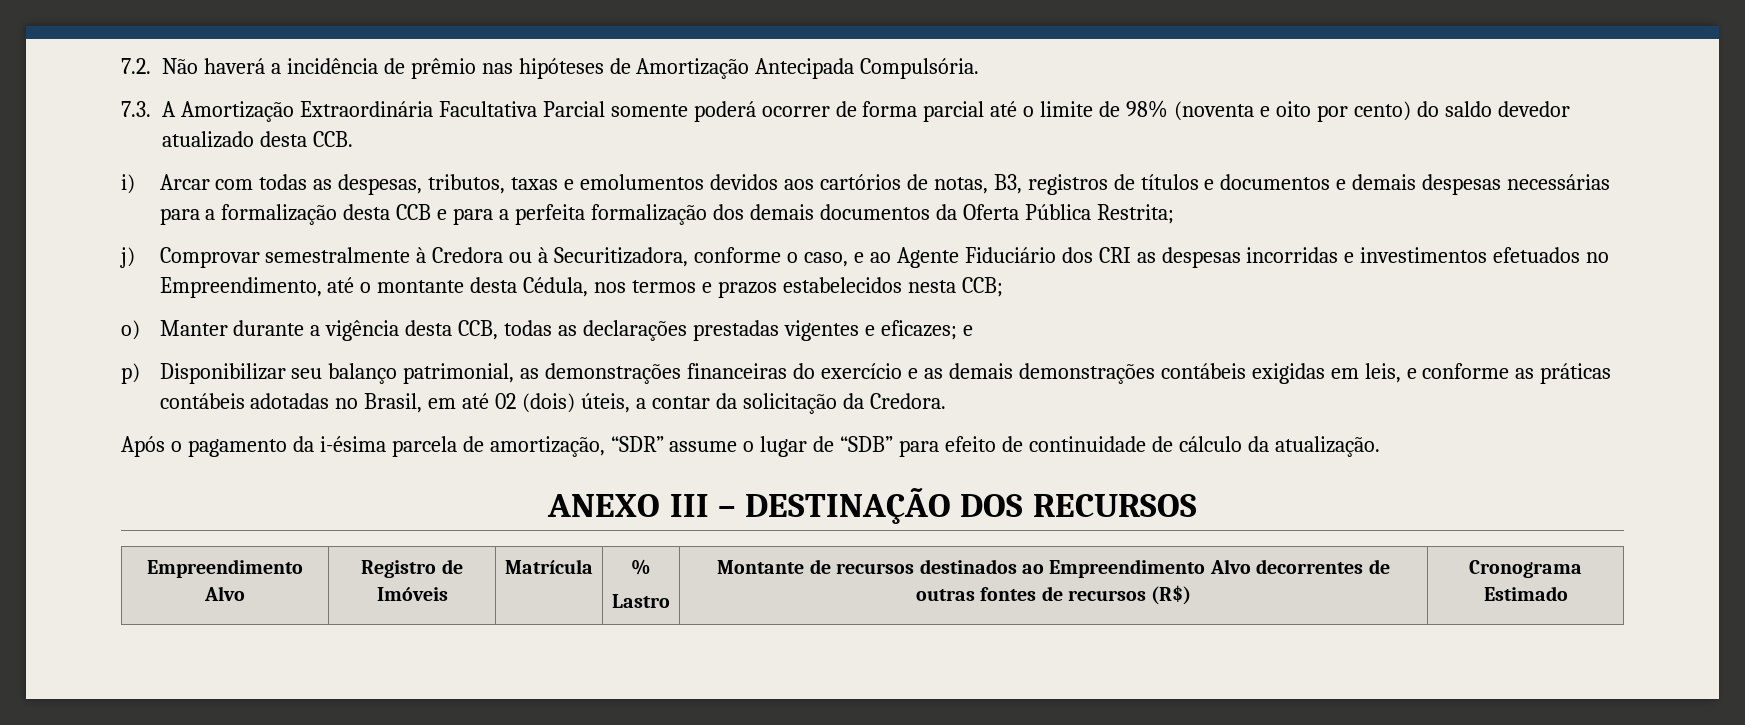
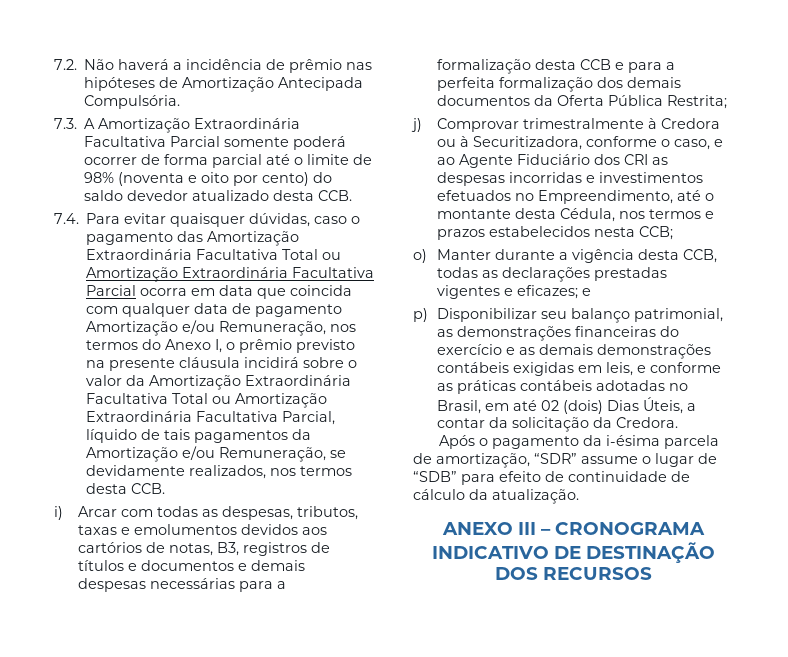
+ 7.4. Para evitar quaisquer dúvidas, caso o pagamento das Amortização Extraordinária Facultativa Total ou Amortização Extraordinária Facultativa Parcial ocorra em data que coincida com qualquer data de pagamento Amortização e/ou Remuneração, nos termos do Anexo I, o prêmio previsto na presente cláusula incidirá sobre o valor da Amortização Extraordinária Facultativa Total ou Amortização Extraordinária Facultativa Parcial, líquido de tais pagamentos da Amortização e/ou Remuneração, se devidamente realizados, nos termos desta CCB.
- j) Comprovar semestralmente à Credora ou à Securitizadora, conforme o caso, e ao Agente Fiduciário dos CRI as despesas incorridas e investimentos efetuados no Empreendimento, até o montante desta Cédula, nos termos e prazos estabelecidos nesta CCB;
+ j) Comprovar trimestralmente à Credora ou à Securitizadora, conforme o caso, e ao Agente Fiduciário dos CRI as despesas incorridas e investimentos efetuados no Empreendimento, até o montante desta Cédula, nos termos e prazos estabelecidos nesta CCB;
- p) Disponibilizar seu balanço patrimonial, as demonstrações financeiras do exercício e as demais demonstrações contábeis exigidas em leis, e conforme as práticas contábeis adotadas no Brasil, em até 02 (dois) úteis, a contar da solicitação da Credora.
+ p) Disponibilizar seu balanço patrimonial, as demonstrações financeiras do exercício e as demais demonstrações contábeis exigidas em leis, e conforme as práticas contábeis adotadas no Brasil, em até 02 (dois) Dias Úteis, a contar da solicitação da Credora.
- ANEXO III – DESTINAÇÃO DOS RECURSOS
+ ANEXO III – CRONOGRAMA INDICATIVO DE DESTINAÇÃO DOS RECURSOS
- Empreendimento Alvo | Registro de Imóveis | Matrícula | %
- Lastro | Montante de recursos destinados ao Empreendimento Alvo decorrentes de outras fontes de recursos (R$) | Cronograma Estimado

